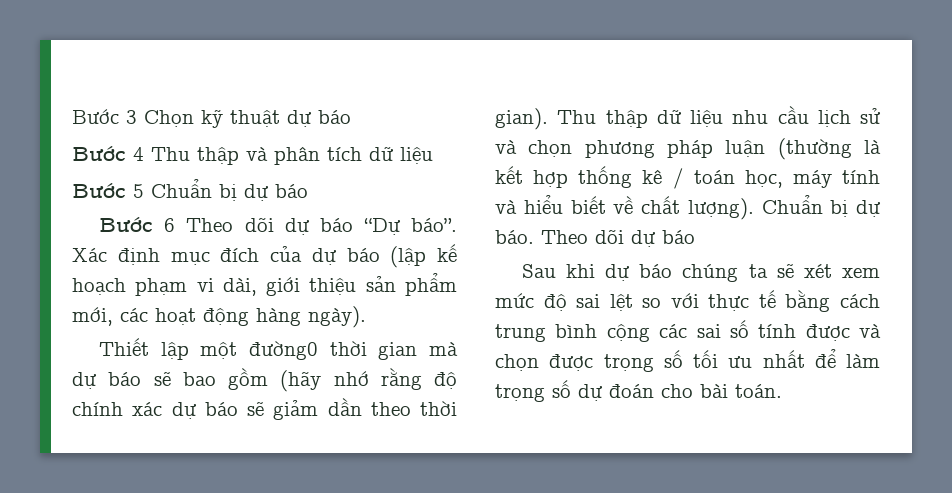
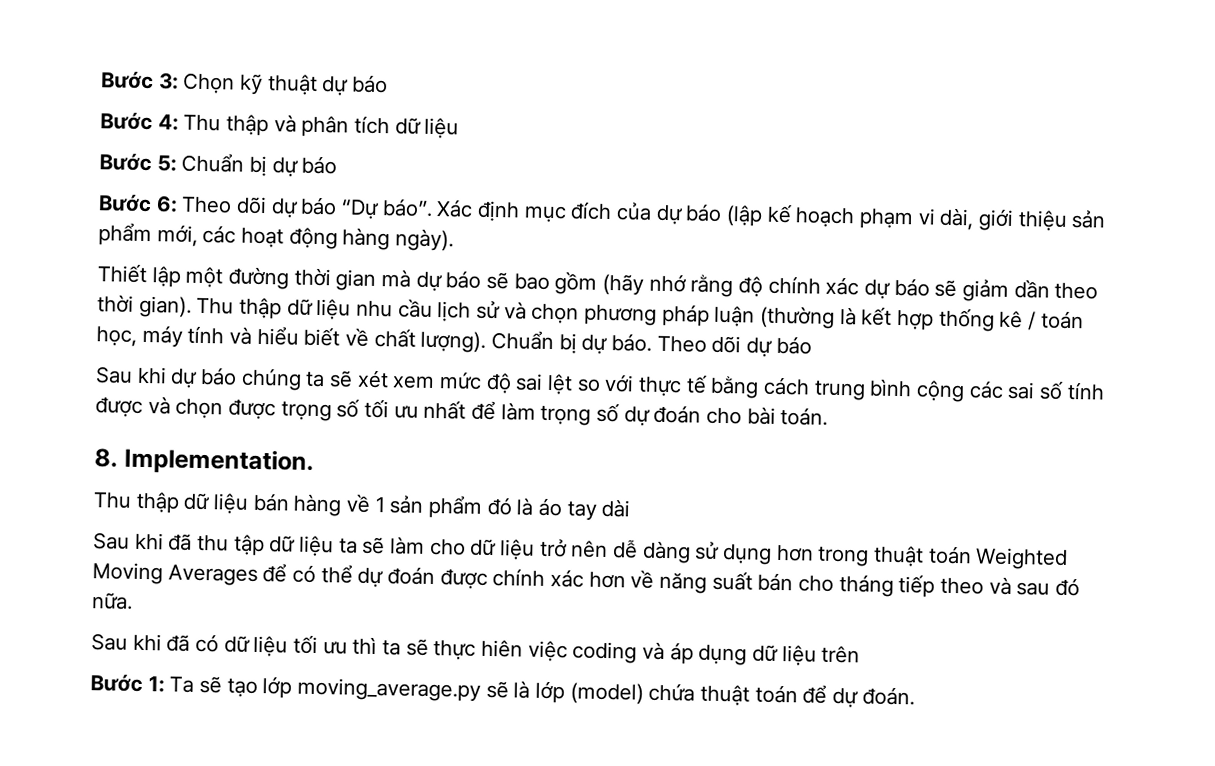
- Bước 3 Chọn kỹ thuật dự báo
+ Bước 3: Chọn kỹ thuật dự báo
- Bước 4 Thu thập và phân tích dữ liệu
+ Bước 4: Thu thập và phân tích dữ liệu
- Bước 5 Chuẩn bị dự báo
+ Bước 5: Chuẩn bị dự báo
- Bước 6 Theo dõi dự báo “Dự báo”.
+ Bước 6: Theo dõi dự báo “Dự báo”.
- Thiết lập một đường0 thời gian mà dự báo sẽ bao gồm (hãy nhớ rằng độ chính xác dự báo sẽ giảm dần theo thời gian).
+ Thiết lập một đường thời gian mà dự báo sẽ bao gồm (hãy nhớ rằng độ chính xác dự báo sẽ giảm dần theo thời gian).
+ 8. Implementation.
+ Thu thập dữ liệu bán hàng về 1 sản phẩm đó là áo tay dài
+ Sau khi đã thu tập dữ liệu ta sẽ làm cho dữ liệu trở nên dễ dàng sử dụng hơn trong thuật toán Weighted Moving Averages để có thể dự đoán được chính xác hơn về năng suất bán cho tháng tiếp theo và sau đó nữa.
+ Sau khi đã có dữ liệu tối ưu thì ta sẽ thực hiên việc coding và áp dụng dữ liệu trên
+ Bước 1: Ta sẽ tạo lớp moving_average.py sẽ là lớp (model) chứa thuật toán để dự đoán.

